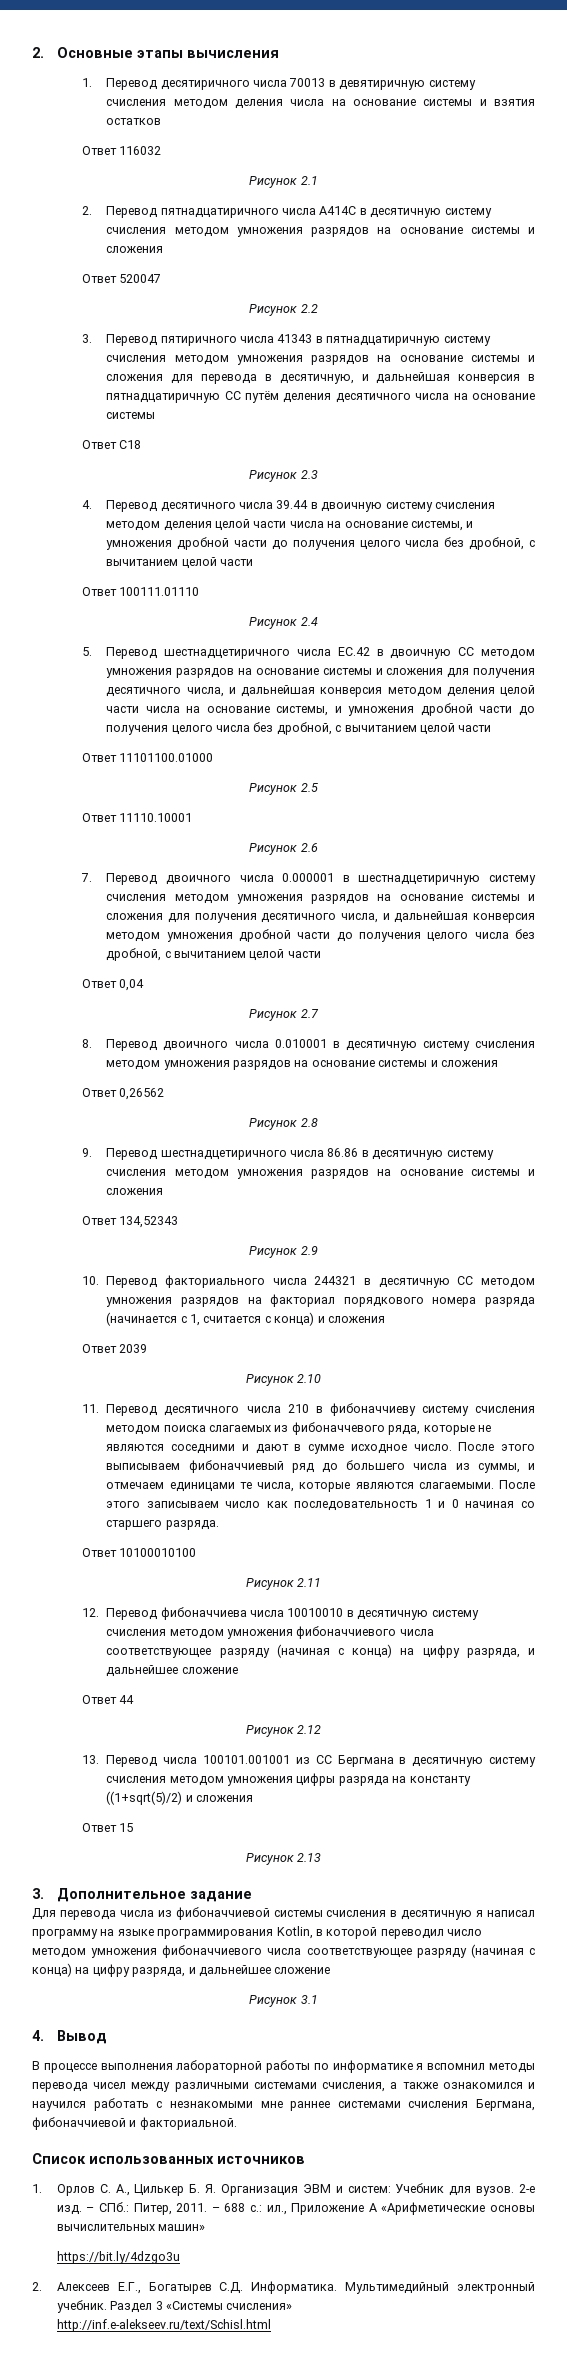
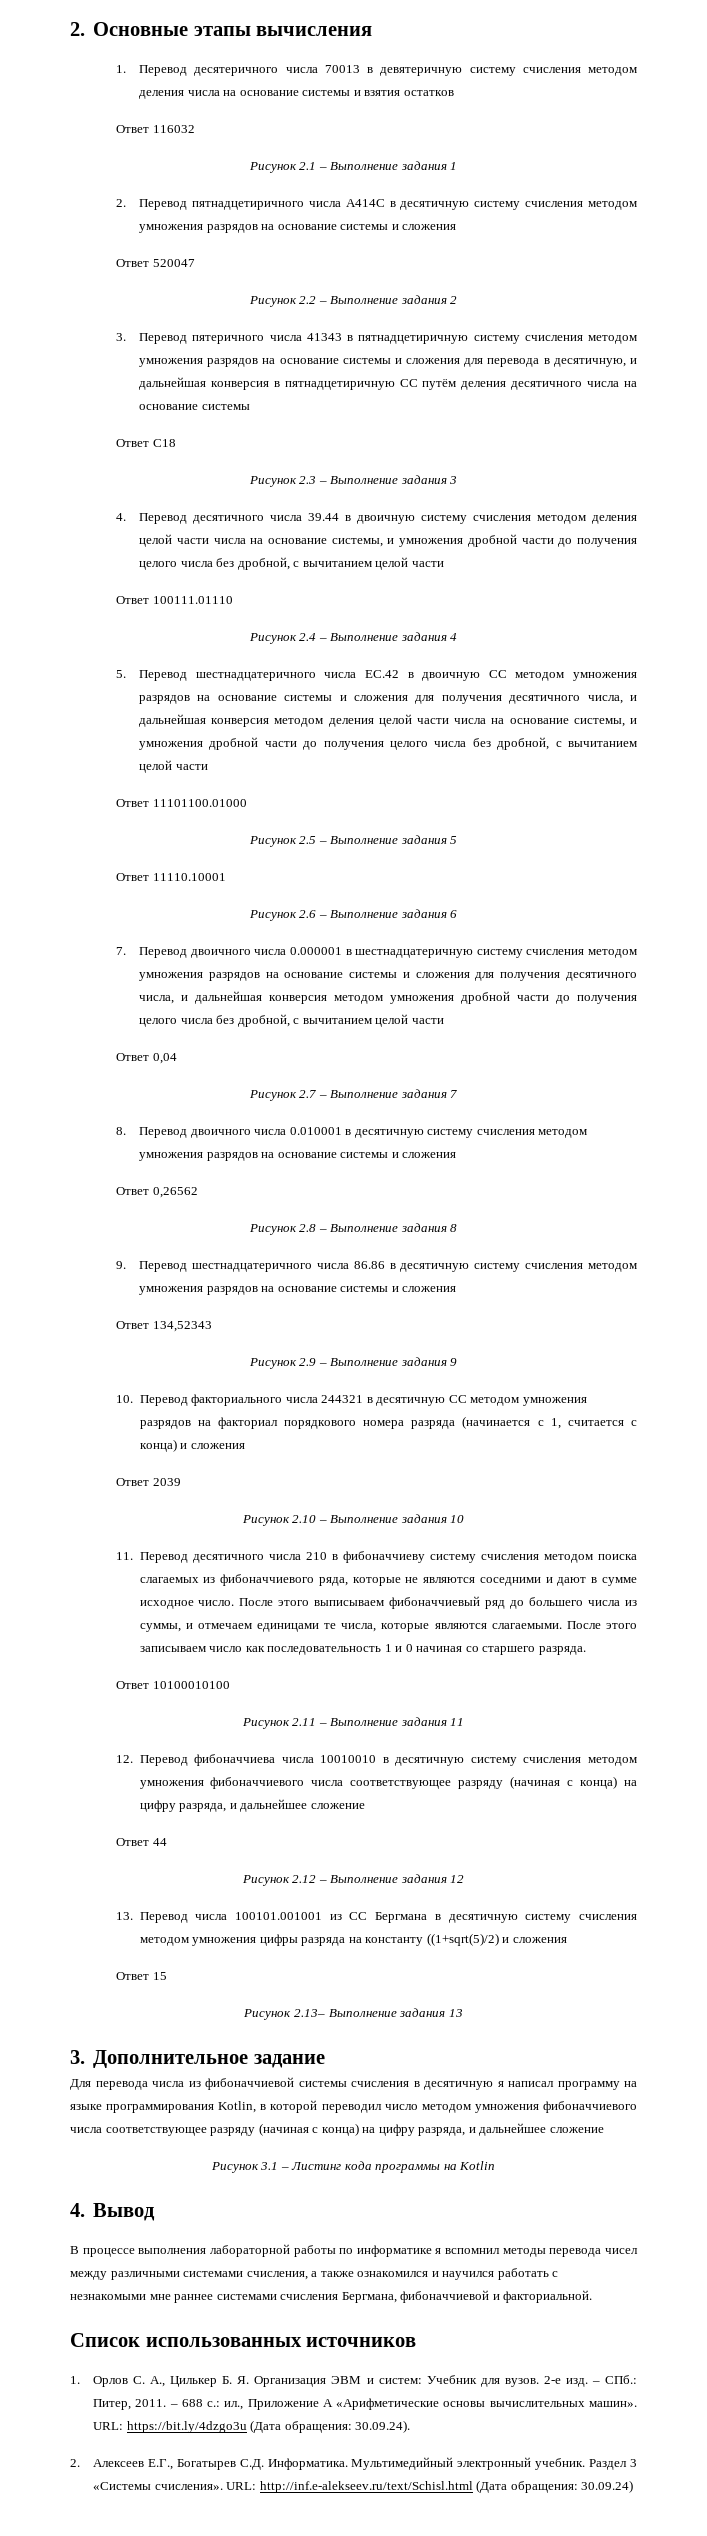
- 1. Перевод десятиричного числа 70013 в девятиричную систему счисления методом деления числа на основание системы и взятия остатков
+ 1. Перевод десятеричного числа 70013 в девятеричную систему счисления методом деления числа на основание системы и взятия остатков
- Рисунок 2.1
+ Рисунок 2.1 – Выполнение задания 1
- 2. Перевод пятнадцатиричного числа A414C в десятичную систему счисления методом умножения разрядов на основание системы и сложения
+ 2. Перевод пятнадцетиричного числа A414C в десятичную систему счисления методом умножения разрядов на основание системы и сложения
- Рисунок 2.2
+ Рисунок 2.2 – Выполнение задания 2
- 3. Перевод пятиричного числа 41343 в пятнадцатиричную систему счисления методом умножения разрядов на основание системы и сложения для перевода в десятичную, и дальнейшая конверсия в пятнадцатиричную СС путём деления десятичного числа на основание системы
+ 3. Перевод пятеричного числа 41343 в пятнадцетиричную систему счисления методом умножения разрядов на основание системы и сложения для перевода в десятичную, и дальнейшая конверсия в пятнадцетиричную СС путём деления десятичного числа на основание системы
- Рисунок 2.3
+ Рисунок 2.3 – Выполнение задания 3
- Рисунок 2.4
+ Рисунок 2.4 – Выполнение задания 4
- 5. Перевод шестнадцетиричного числа EC.42 в двоичную СС методом умножения разрядов на основание системы и сложения для получения десятичного числа, и дальнейшая конверсия методом деления целой части числа на основание системы, и умножения дробной части до получения целого числа без дробной, с вычитанием целой части
+ 5. Перевод шестнадцатеричного числа EC.42 в двоичную СС методом умножения разрядов на основание системы и сложения для получения десятичного числа, и дальнейшая конверсия методом деления целой части числа на основание системы, и умножения дробной части до получения целого числа без дробной, с вычитанием целой части
- Рисунок 2.5
+ Рисунок 2.5 – Выполнение задания 5
- Рисунок 2.6
+ Рисунок 2.6 – Выполнение задания 6
- 7. Перевод двоичного числа 0.000001 в шестнадцетиричную систему счисления методом умножения разрядов на основание системы и сложения для получения десятичного числа, и дальнейшая конверсия методом умножения дробной части до получения целого числа без дробной, с вычитанием целой части
+ 7. Перевод двоичного числа 0.000001 в шестнадцатеричную систему счисления методом умножения разрядов на основание системы и сложения для получения десятичного числа, и дальнейшая конверсия методом умножения дробной части до получения целого числа без дробной, с вычитанием целой части
- Рисунок 2.7
+ Рисунок 2.7 – Выполнение задания 7
- Рисунок 2.8
+ Рисунок 2.8 – Выполнение задания 8
- 9. Перевод шестнадцетиричного числа 86.86 в десятичную систему счисления методом умножения разрядов на основание системы и сложения
+ 9. Перевод шестнадцатеричного числа 86.86 в десятичную систему счисления методом умножения разрядов на основание системы и сложения
- Рисунок 2.9
+ Рисунок 2.9 – Выполнение задания 9
- Рисунок 2.10
+ Рисунок 2.10 – Выполнение задания 10
- 11. Перевод десятичного числа 210 в фибоначчиеву систему счисления методом поиска слагаемых из фибоначчевого ряда, которые не являются соседними и дают в сумме исходное число.
+ 11. Перевод десятичного числа 210 в фибоначчиеву систему счисления методом поиска слагаемых из фибоначчиевого ряда, которые не являются соседними и дают в сумме исходное число.
- Рисунок 2.11
+ Рисунок 2.11 – Выполнение задания 11
- Рисунок 2.12
+ Рисунок 2.12 – Выполнение задания 12
- Рисунок 2.13
+ Рисунок 2.13– Выполнение задания 13
- Рисунок 3.1
+ Рисунок 3.1 – Листинг кода программы на Kotlin
- – 688 с.: ил., Приложение А «Арифметические основы вычислительных машин»
- https://bit.ly/4dzgo3u
+ – 688 с.: ил., Приложение А «Арифметические основы вычислительных машин». URL: https://bit.ly/4dzgo3u (Дата обращения: 30.09.24).
- Раздел 3 «Системы счисления»
- http://inf.e-alekseev.ru/text/Schisl.html
+ Раздел 3 «Системы счисления». URL: http://inf.e-alekseev.ru/text/Schisl.html (Дата обращения: 30.09.24)

